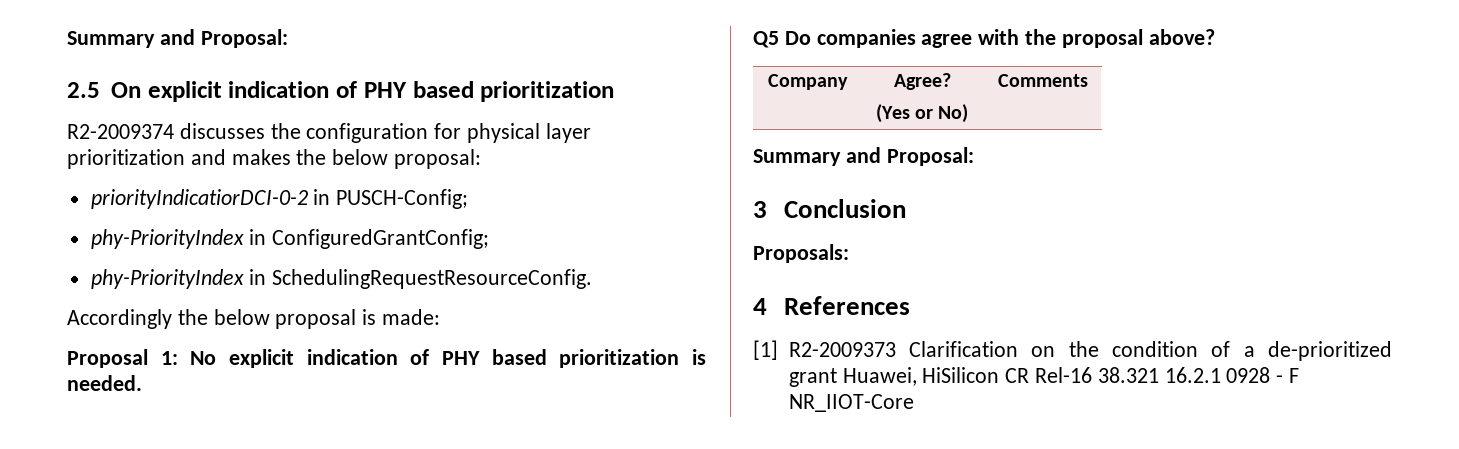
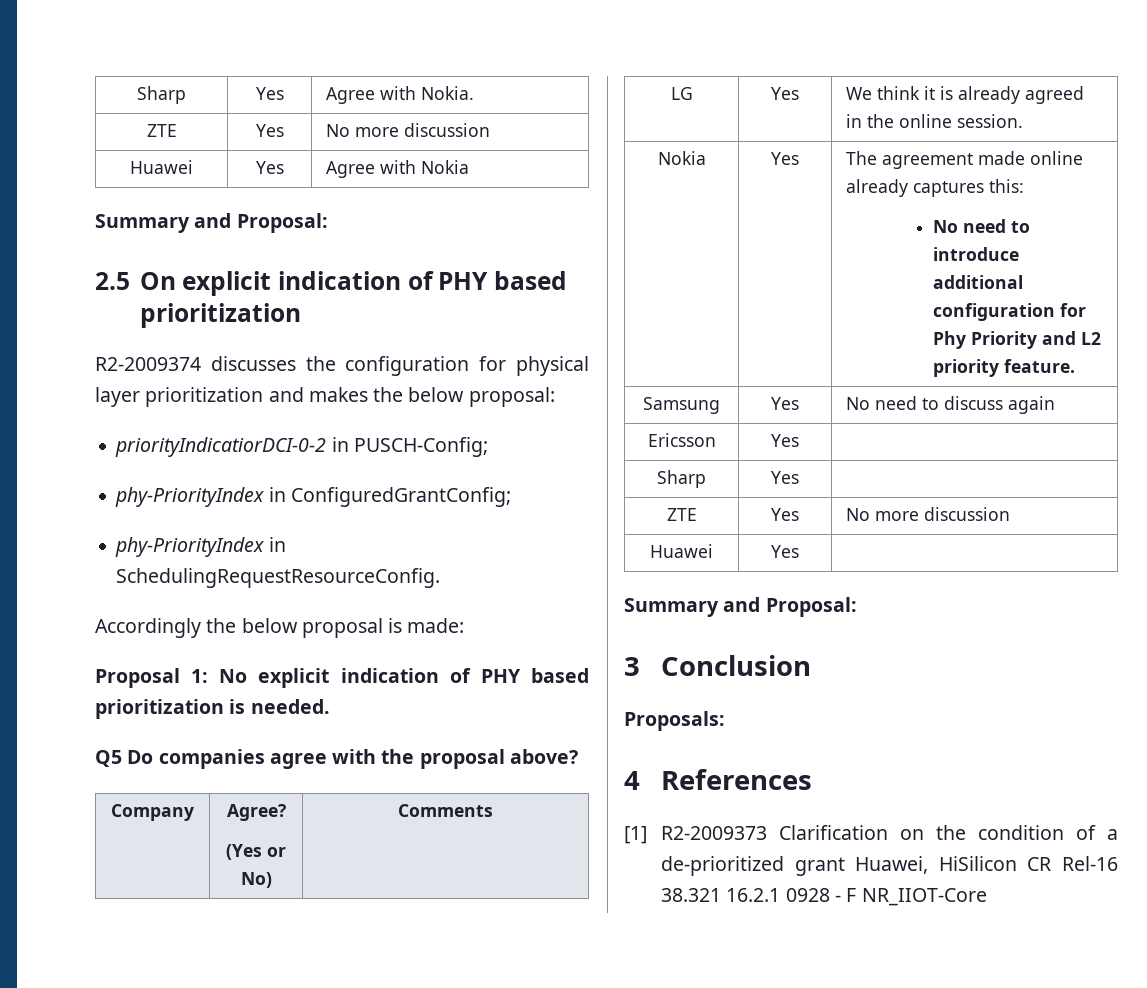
+ Sharp | Yes | Agree with Nokia.
+ ZTE | Yes | No more discussion
+ Huawei | Yes | Agree with Nokia
+ LG | Yes | We think it is already agreed in the online session.
+ Nokia | Yes | The agreement made online already captures this:
+ No need to introduce additional configuration for Phy Priority and L2 priority feature.
+ Samsung | Yes | No need to discuss again
+ Ericsson | Yes |
+ Sharp | Yes |
+ ZTE | Yes | No more discussion
+ Huawei | Yes |

